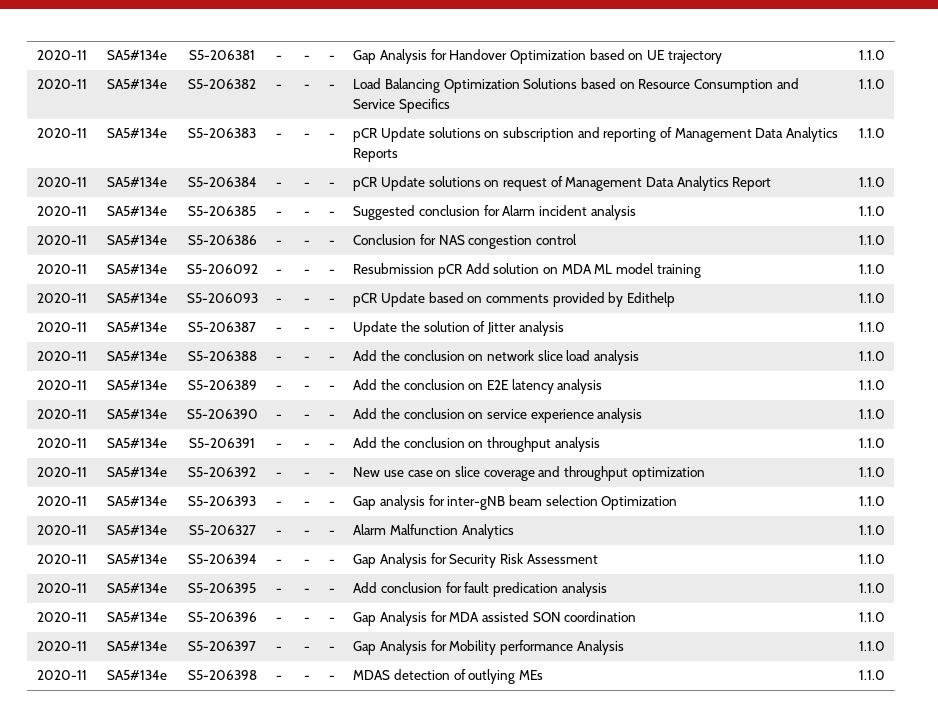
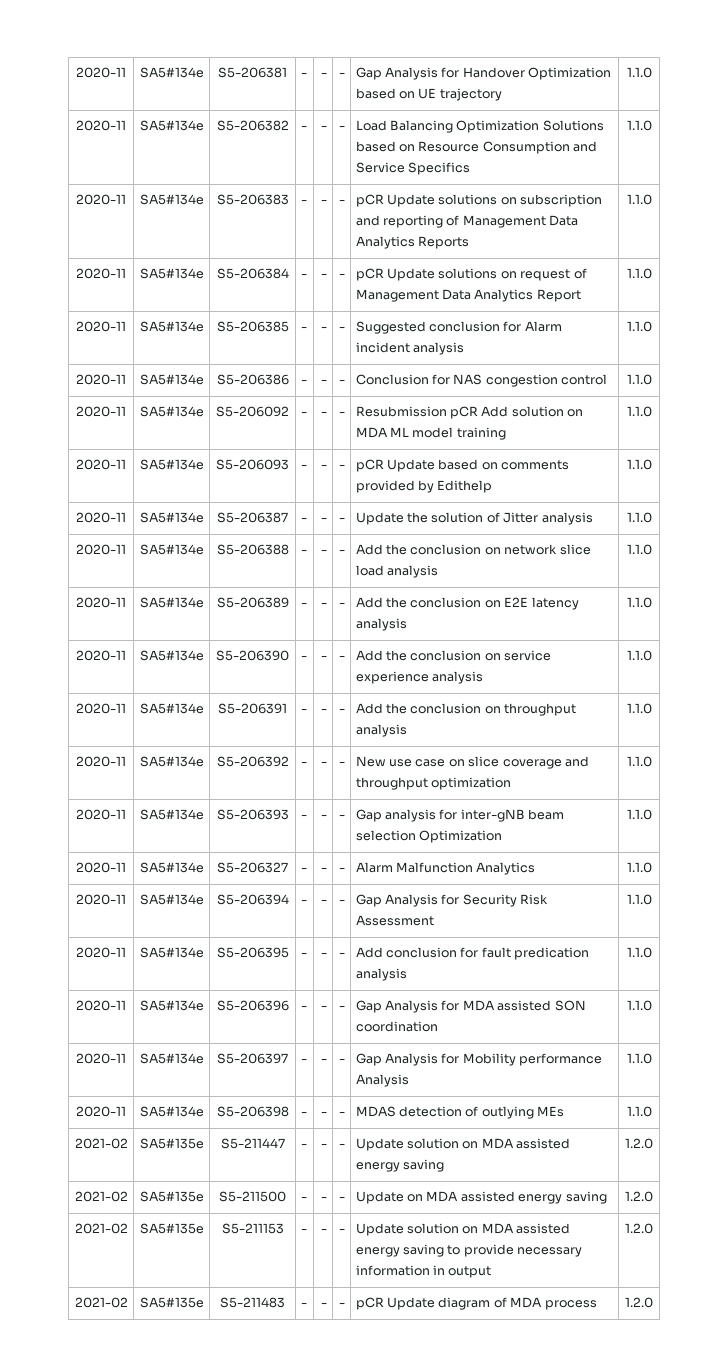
+ 2021-02 | SA5#135e | S5-211447 | - | - | - | Update solution on MDA assisted energy saving | 1.2.0
+ 2021-02 | SA5#135e | S5-211500 | - | - | - | Update on MDA assisted energy saving | 1.2.0
+ 2021-02 | SA5#135e | S5-211153 | - | - | - | Update solution on MDA assisted energy saving to provide necessary information in output | 1.2.0
+ 2021-02 | SA5#135e | S5-211483 | - | - | - | pCR Update diagram of MDA process | 1.2.0

